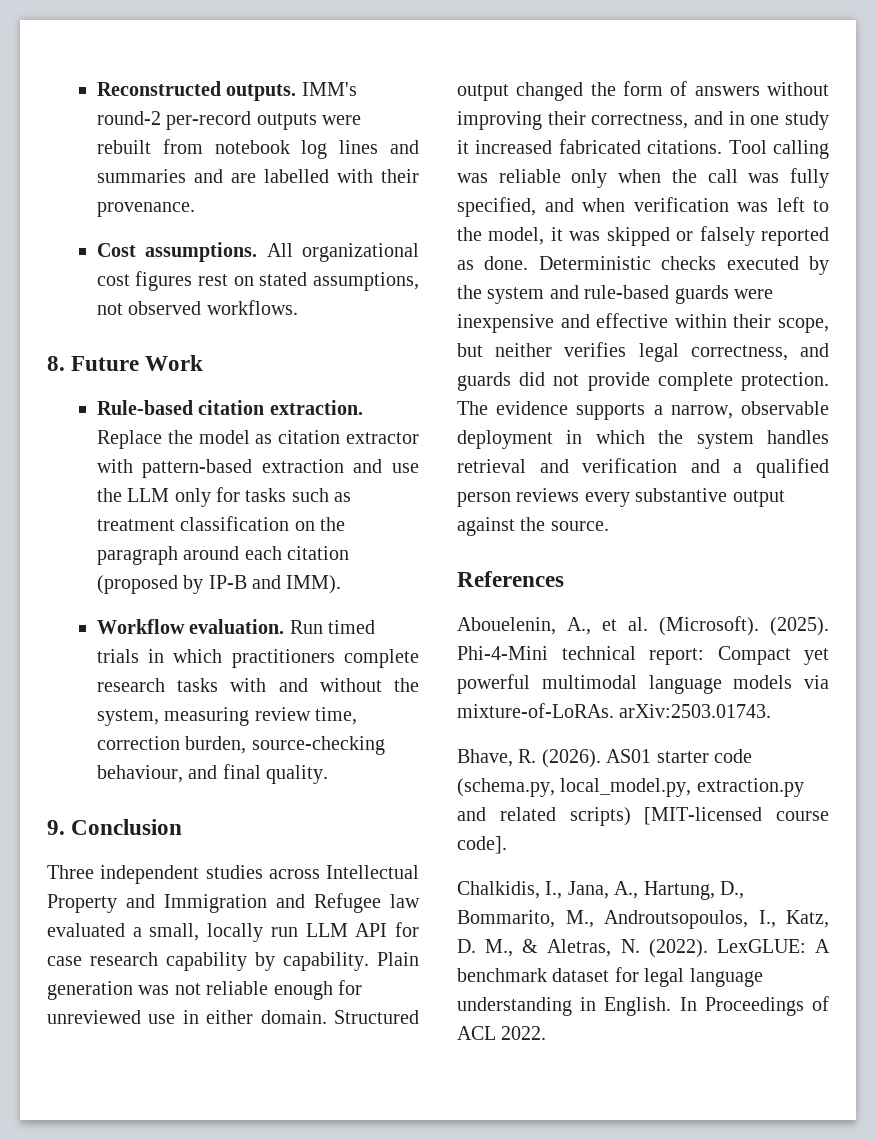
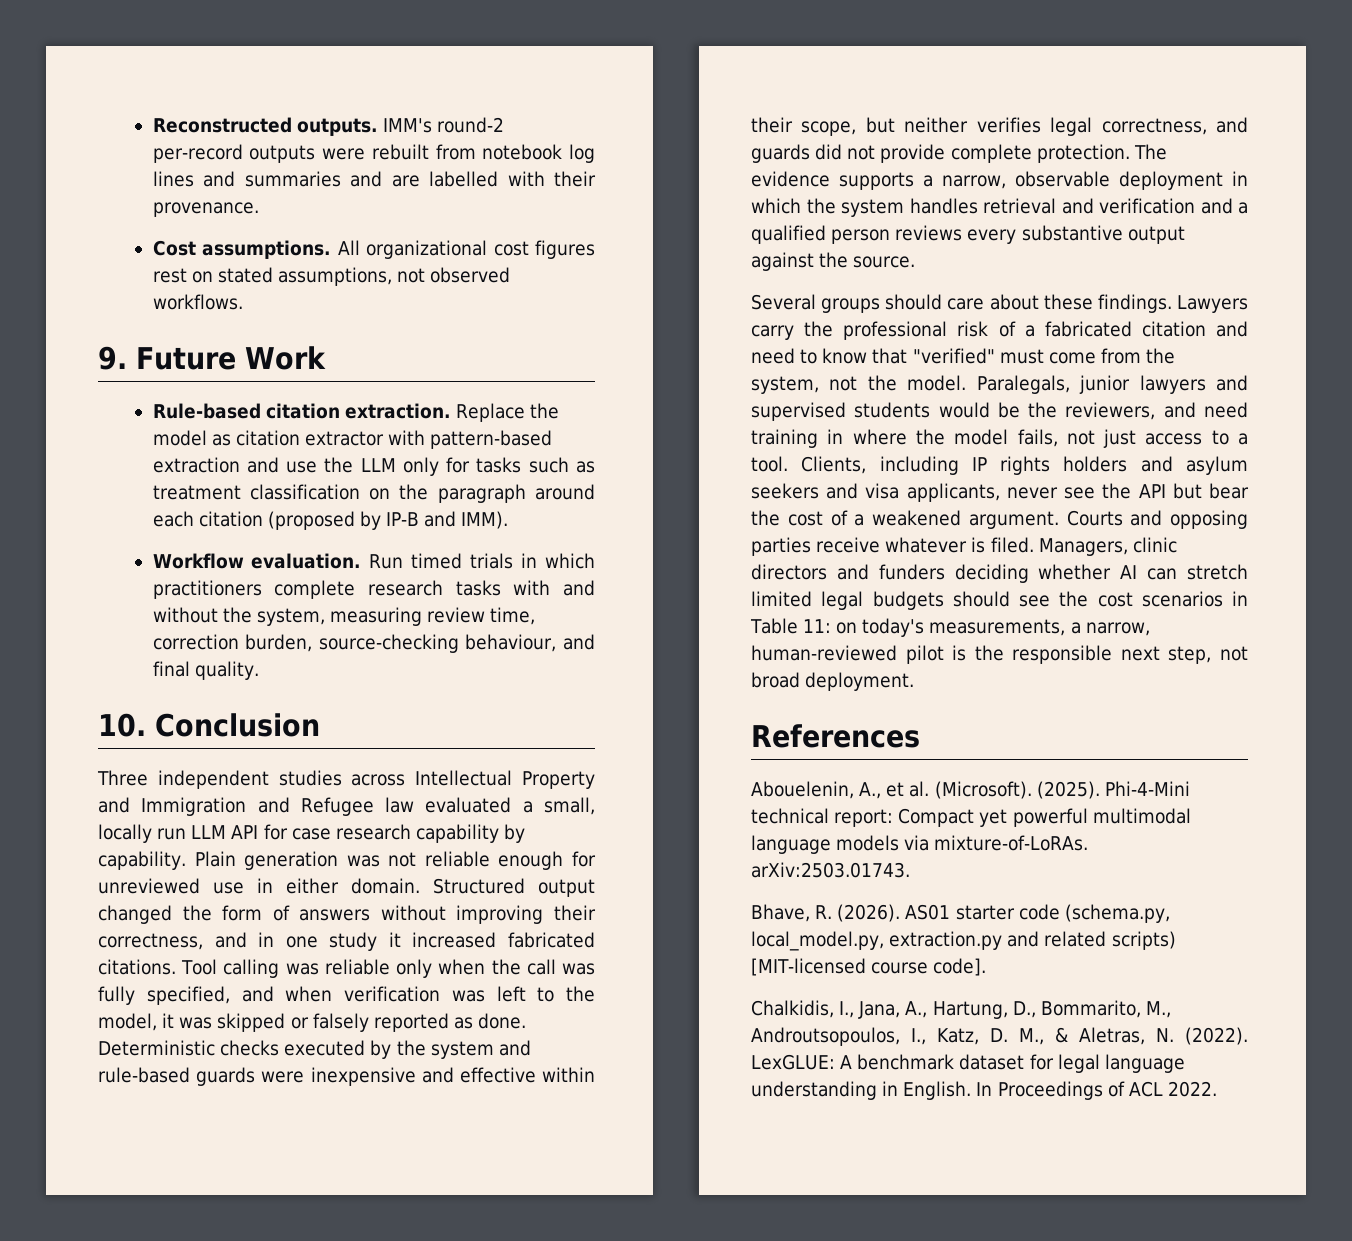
- 8. Future Work
+ 9. Future Work
- 9. Conclusion
+ 10. Conclusion
+ Several groups should care about these findings. Lawyers carry the professional risk of a fabricated citation and need to know that "verified" must come from the system, not the model. Paralegals, junior lawyers and supervised students would be the reviewers, and need training in where the model fails, not just access to a tool. Clients, including IP rights holders and asylum seekers and visa applicants, never see the API but bear the cost of a weakened argument. Courts and opposing parties receive whatever is filed. Managers, clinic directors and funders deciding whether AI can stretch limited legal budgets should see the cost scenarios in Table 11: on today's measurements, a narrow, human-reviewed pilot is the responsible next step, not broad deployment.

